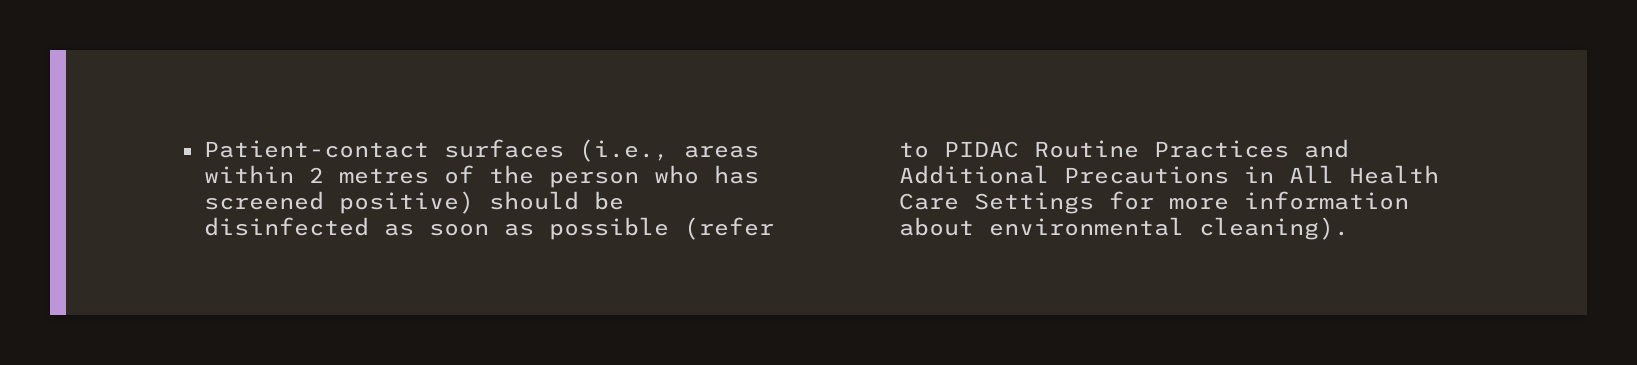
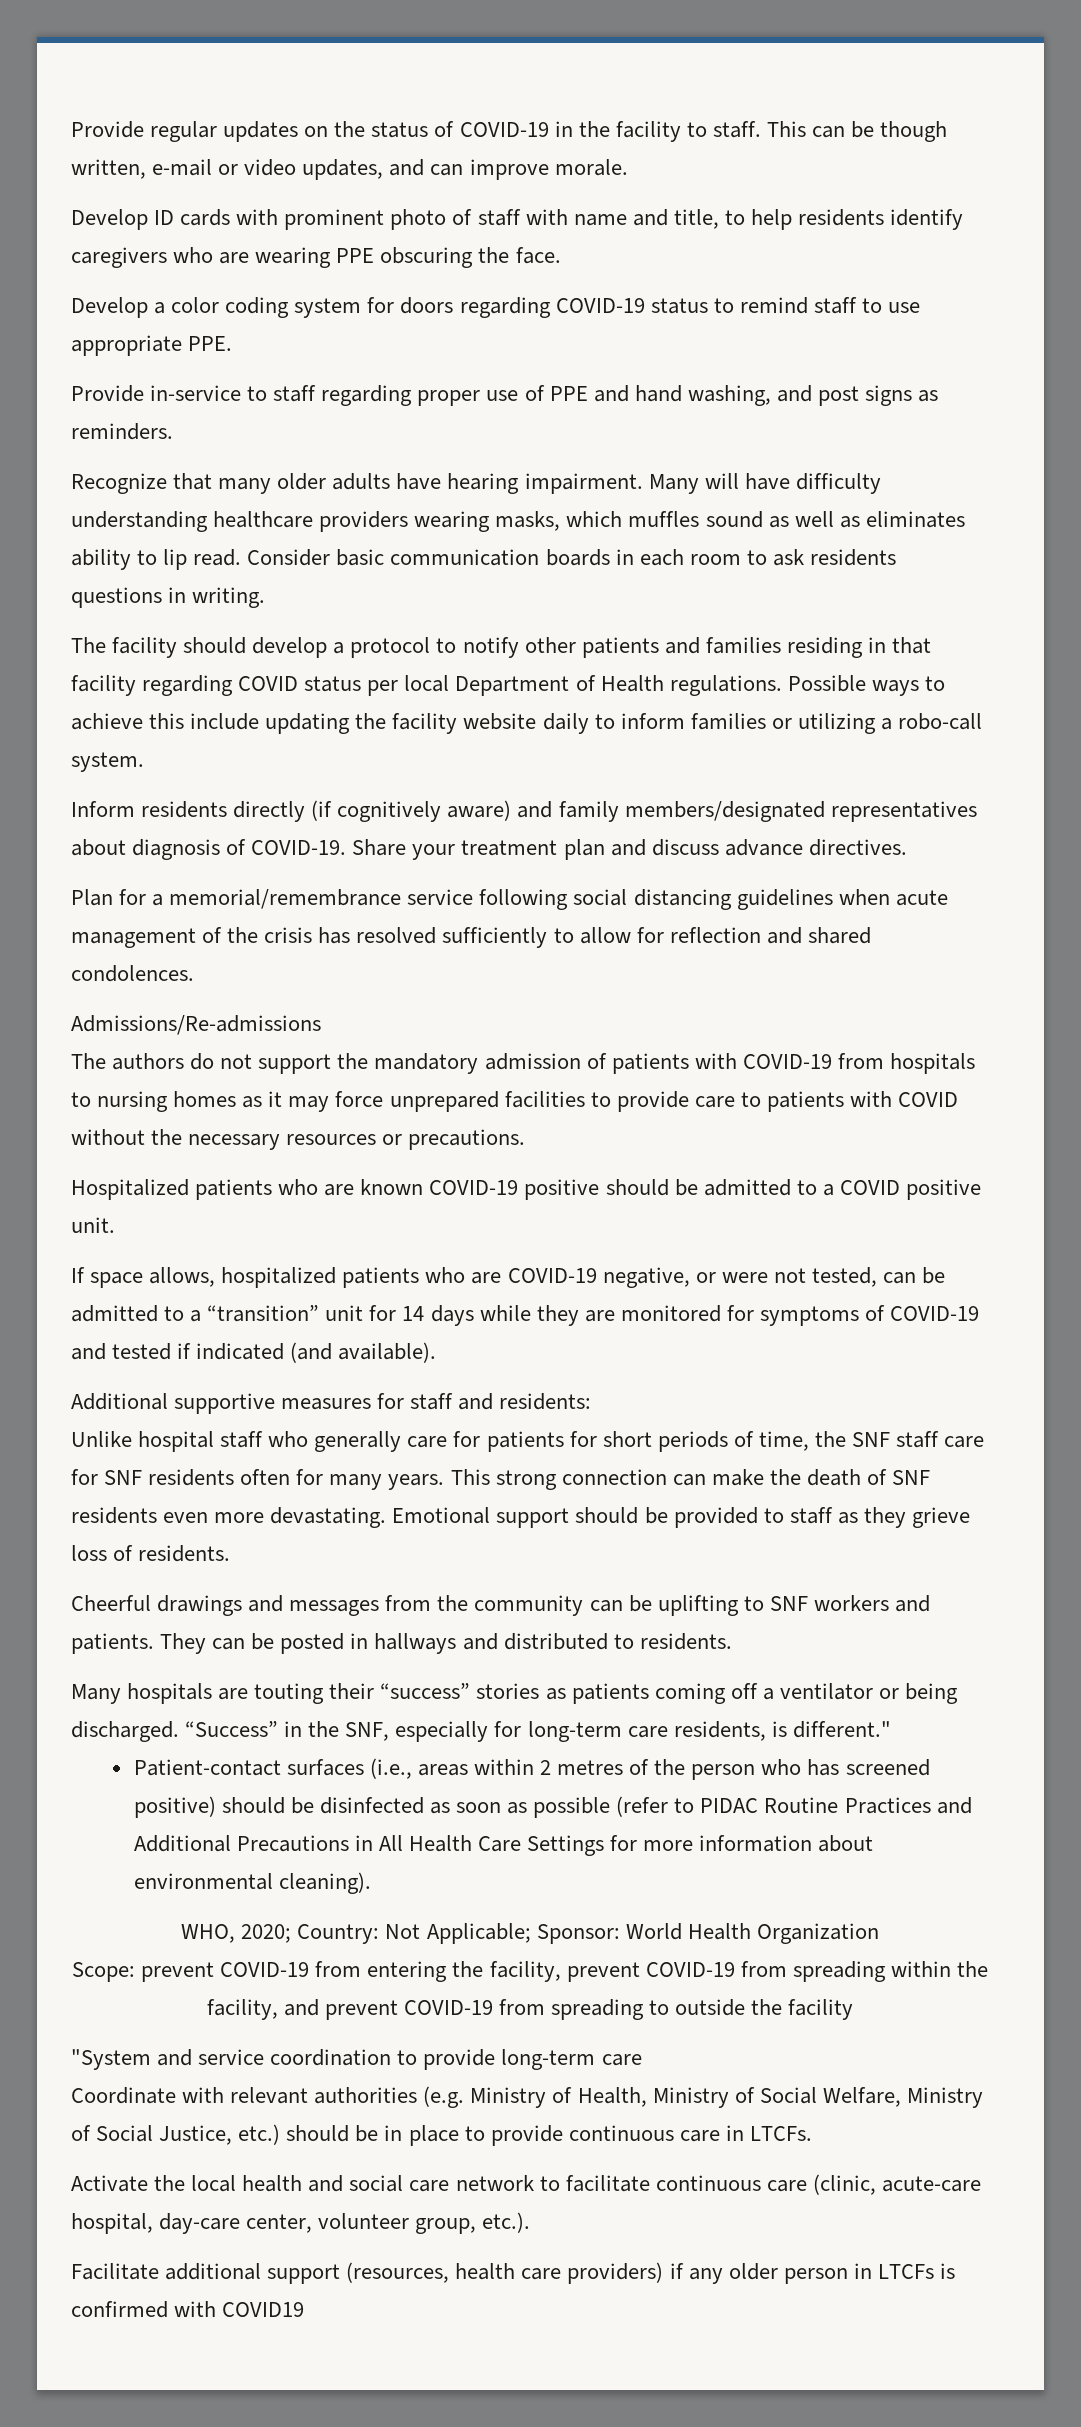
+ Provide regular updates on the status of COVID-19 in the facility to staff. This can be though written, e-mail or video updates, and can improve morale.
+ Develop ID cards with prominent photo of staff with name and title, to help residents identify caregivers who are wearing PPE obscuring the face.
+ Develop a color coding system for doors regarding COVID-19 status to remind staff to use appropriate PPE.
+ Provide in-service to staff regarding proper use of PPE and hand washing, and post signs as reminders.
+ Recognize that many older adults have hearing impairment. Many will have difficulty understanding healthcare providers wearing masks, which muffles sound as well as eliminates ability to lip read. Consider basic communication boards in each room to ask residents questions in writing.
+ The facility should develop a protocol to notify other patients and families residing in that facility regarding COVID status per local Department of Health regulations. Possible ways to achieve this include updating the facility website daily to inform families or utilizing a robo-call system.
+ Inform residents directly (if cognitively aware) and family members/designated representatives about diagnosis of COVID-19. Share your treatment plan and discuss advance directives.
+ Plan for a memorial/remembrance service following social distancing guidelines when acute management of the crisis has resolved sufficiently to allow for reflection and shared condolences.
+ Admissions/Re-admissions
+ The authors do not support the mandatory admission of patients with COVID-19 from hospitals to nursing homes as it may force unprepared facilities to provide care to patients with COVID without the necessary resources or precautions.
+ Hospitalized patients who are known COVID-19 positive should be admitted to a COVID positive unit.
+ If space allows, hospitalized patients who are COVID-19 negative, or were not tested, can be admitted to a “transition” unit for 14 days while they are monitored for symptoms of COVID-19 and tested if indicated (and available).
+ Additional supportive measures for staff and residents:
+ Unlike hospital staff who generally care for patients for short periods of time, the SNF staff care for SNF residents often for many years. This strong connection can make the death of SNF residents even more devastating. Emotional support should be provided to staff as they grieve loss of residents.
+ Cheerful drawings and messages from the community can be uplifting to SNF workers and patients. They can be posted in hallways and distributed to residents.
+ Many hospitals are touting their “success” stories as patients coming off a ventilator or being discharged. “Success” in the SNF, especially for long-term care residents, is different."
+ WHO, 2020; Country: Not Applicable; Sponsor: World Health Organization
+ Scope: prevent COVID-19 from entering the facility, prevent COVID-19 from spreading within the facility, and prevent COVID-19 from spreading to outside the facility
+ "System and service coordination to provide long-term care
+ Coordinate with relevant authorities (e.g. Ministry of Health, Ministry of Social Welfare, Ministry of Social Justice, etc.) should be in place to provide continuous care in LTCFs.
+ Activate the local health and social care network to facilitate continuous care (clinic, acute-care hospital, day-care center, volunteer group, etc.).
+ Facilitate additional support (resources, health care providers) if any older person in LTCFs is confirmed with COVID19

